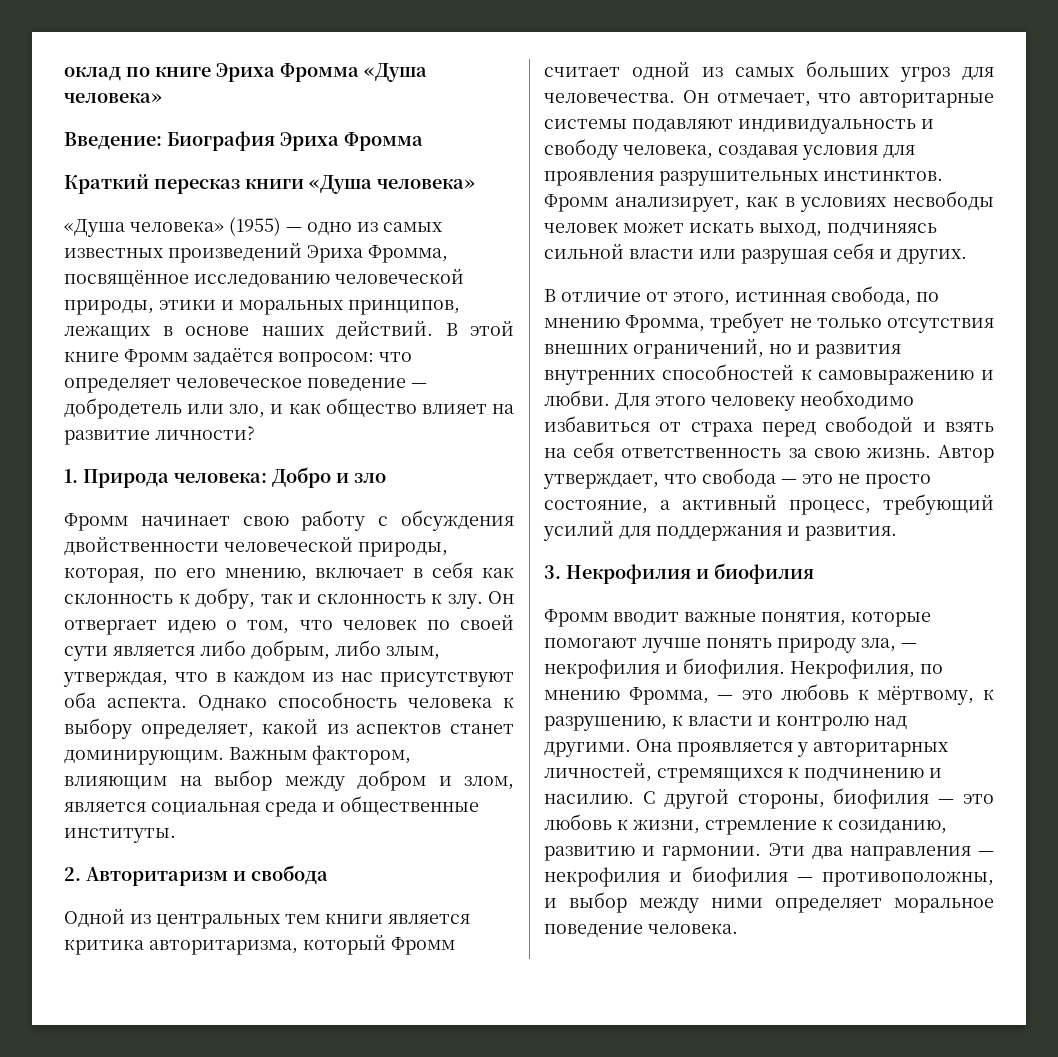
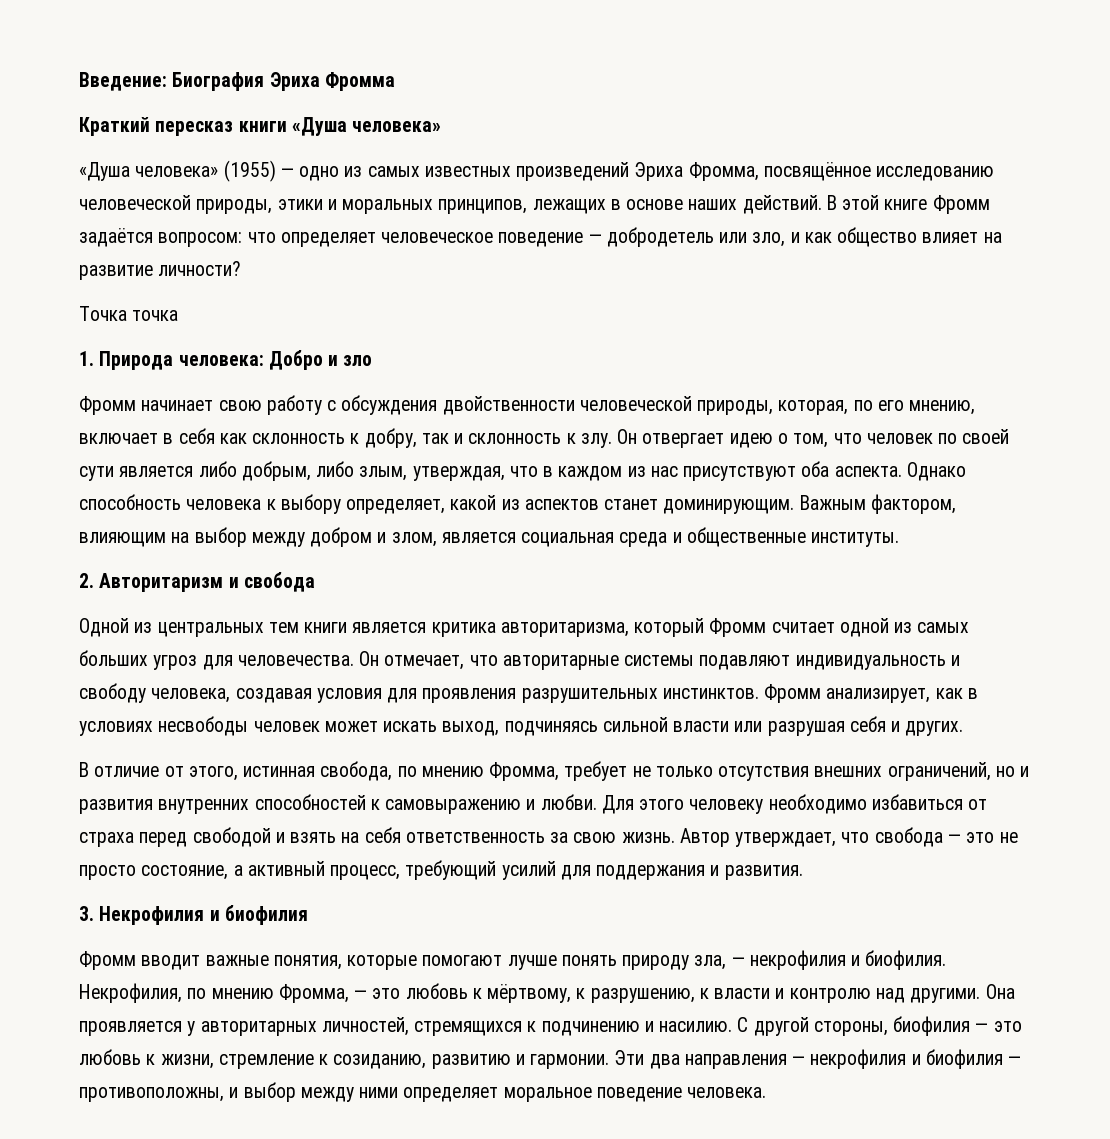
- оклад по книге Эриха Фромма «Душа человека»
+ Точка точка

